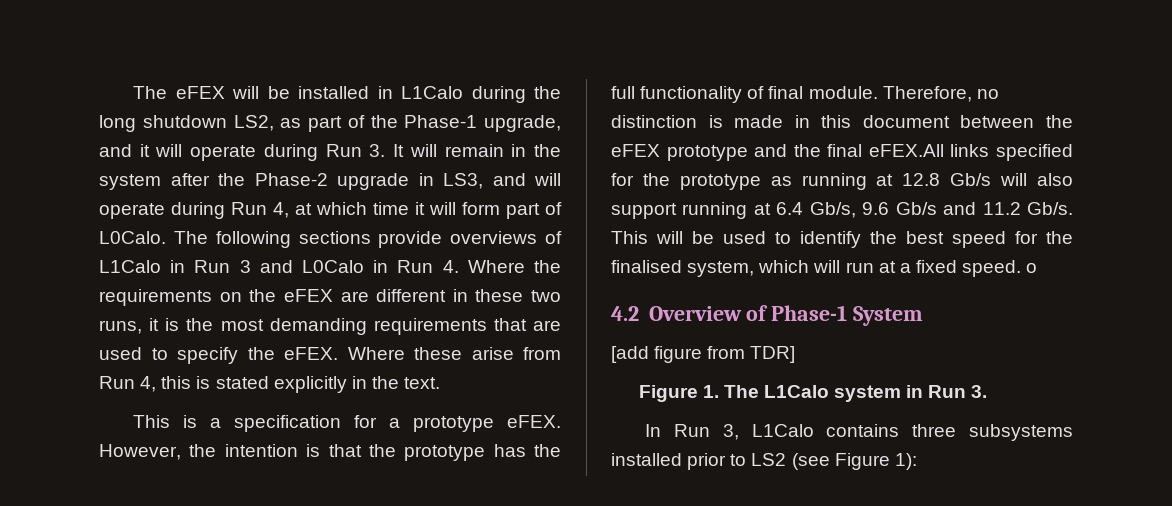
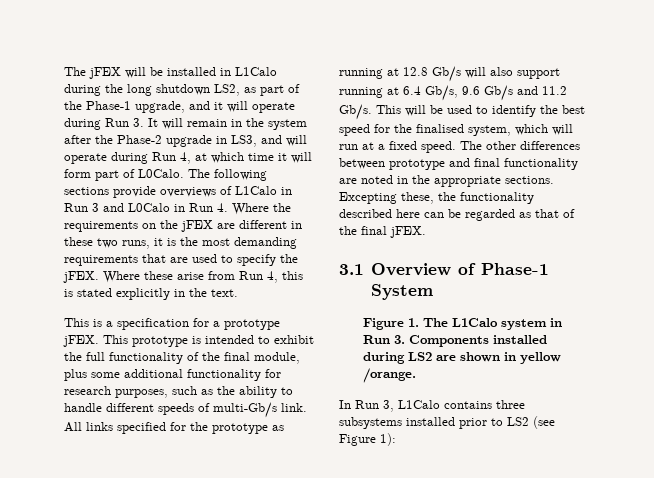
- The eFEX will be installed in L1Calo during the long shutdown LS2, as part of the Phase-1 upgrade, and it will operate during Run 3. It will remain in the system after the Phase-2 upgrade in LS3, and will operate during Run 4, at which time it will form part of L0Calo.
+ The jFEX will be installed in L1Calo during the long shutdown LS2, as part of the Phase-1 upgrade, and it will operate during Run 3. It will remain in the system after the Phase-2 upgrade in LS3, and will operate during Run 4, at which time it will form part of L0Calo.
- The following sections provide overviews of L1Calo in Run 3 and L0Calo in Run 4. Where the requirements on the eFEX are different in these two runs, it is the most demanding requirements that are used to specify the eFEX.
+ The following sections provide overviews of L1Calo in Run 3 and L0Calo in Run 4. Where the requirements on the jFEX are different in these two runs, it is the most demanding requirements that are used to specify the jFEX.
- This is a specification for a prototype eFEX. However, the intention is that the prototype has the full functionality of final module. Therefore, no distinction is made in this document between the eFEX prototype and the final eFEX.All links specified for the prototype as running at 12.8 Gb/s will also support running at 6.4 Gb/s, 9.6 Gb/s and 11.2 Gb/s.
+ This is a specification for a prototype jFEX. This prototype is intended to exhibit the full functionality of the final module, plus some additional functionality for research purposes, such as the ability to handle different speeds of multi-Gb/s link. All links specified for the prototype as running at 12.8 Gb/s will also support running at 6.4 Gb/s, 9.6 Gb/s and 11.2 Gb/s.
- This will be used to identify the best speed for the finalised system, which will run at a fixed speed. o
- 4.2 Overview of Phase-1 System
+ This will be used to identify the best speed for the finalised system, which will run at a fixed speed. The other differences between prototype and final functionality are noted in the appropriate sections. Excepting these, the functionality described here can be regarded as that of the final jFEX.
+ 3.1 Overview of Phase-1 System
- [add figure from TDR]
- Figure 1. The L1Calo system in Run 3.
+ Figure 1. The L1Calo system in Run 3. Components installed during LS2 are shown in yellow /orange.

